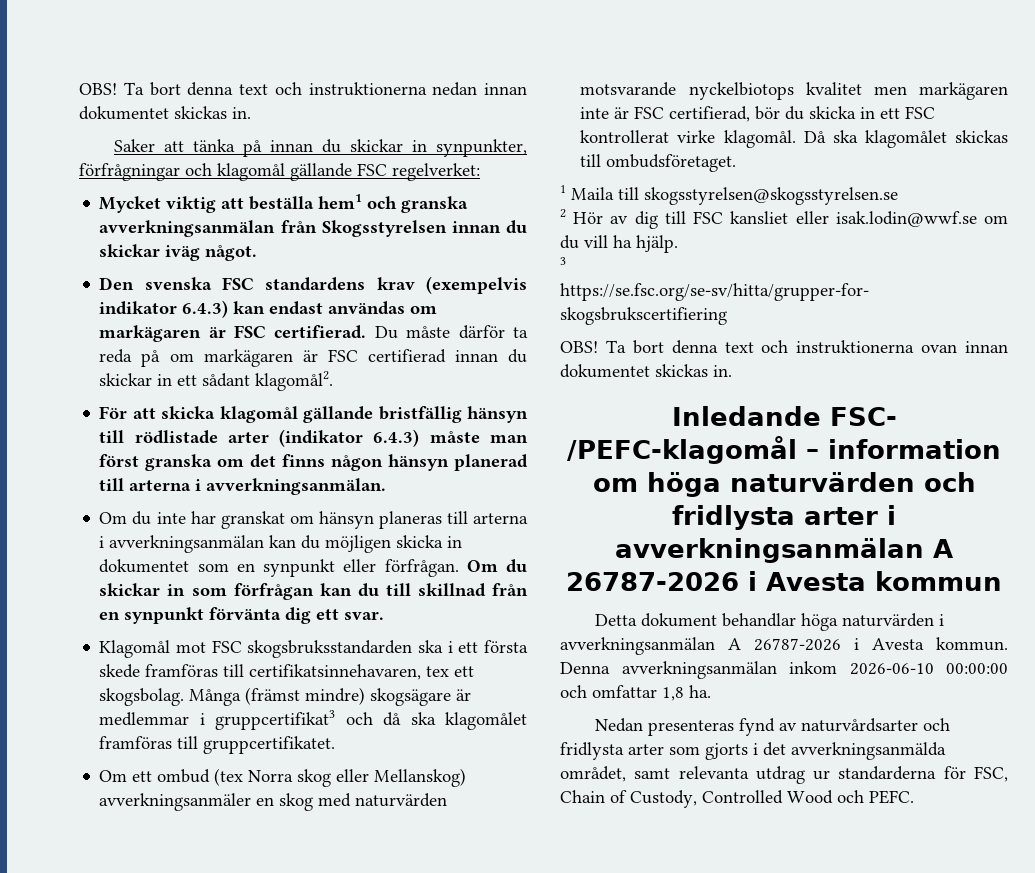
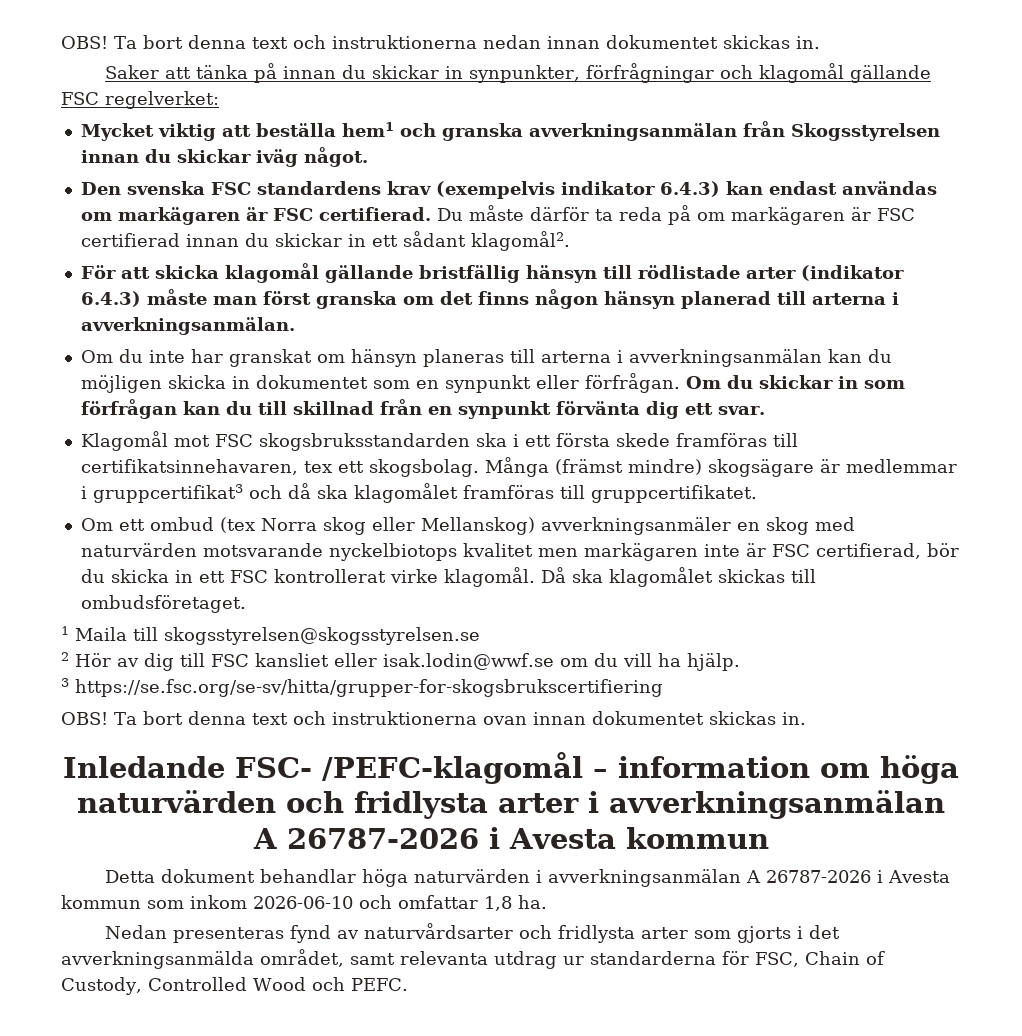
- Detta dokument behandlar höga naturvärden i avverkningsanmälan A 26787-2026 i Avesta kommun. Denna avverkningsanmälan inkom 2026-06-10 00:00:00 och omfattar 1,8 ha.
+ Detta dokument behandlar höga naturvärden i avverkningsanmälan A 26787-2026 i Avesta kommun som inkom 2026-06-10 och omfattar 1,8 ha.

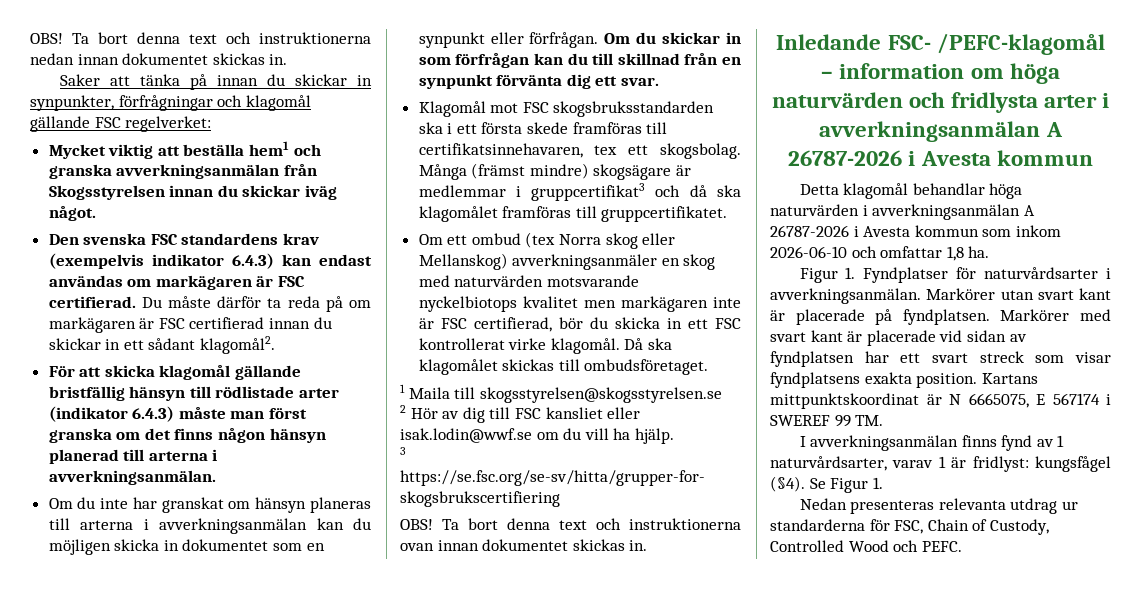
- Detta dokument behandlar höga naturvärden i avverkningsanmälan A 26787-2026 i Avesta kommun som inkom 2026-06-10 och omfattar 1,8 ha.
+ Detta klagomål behandlar höga naturvärden i avverkningsanmälan A 26787-2026 i Avesta kommun som inkom 2026-06-10 och omfattar 1,8 ha.
- Nedan presenteras fynd av naturvårdsarter och fridlysta arter som gjorts i det avverkningsanmälda området, samt relevanta utdrag ur standarderna för FSC, Chain of Custody, Controlled Wood och PEFC.
+ Figur 1. Fyndplatser för naturvårdsarter i avverkningsanmälan. Markörer utan svart kant är placerade på fyndplatsen. Markörer med svart kant är placerade vid sidan av fyndplatsen har ett svart streck som visar fyndplatsens exakta position. Kartans mittpunktskoordinat är N 6665075, E 567174 i SWEREF 99 TM.
+ I avverkningsanmälan finns fynd av 1 naturvårdsarter, varav 1 är fridlyst: kungsfågel (§4). Se Figur 1.
+ Nedan presenteras relevanta utdrag ur standarderna för FSC, Chain of Custody, Controlled Wood och PEFC.

